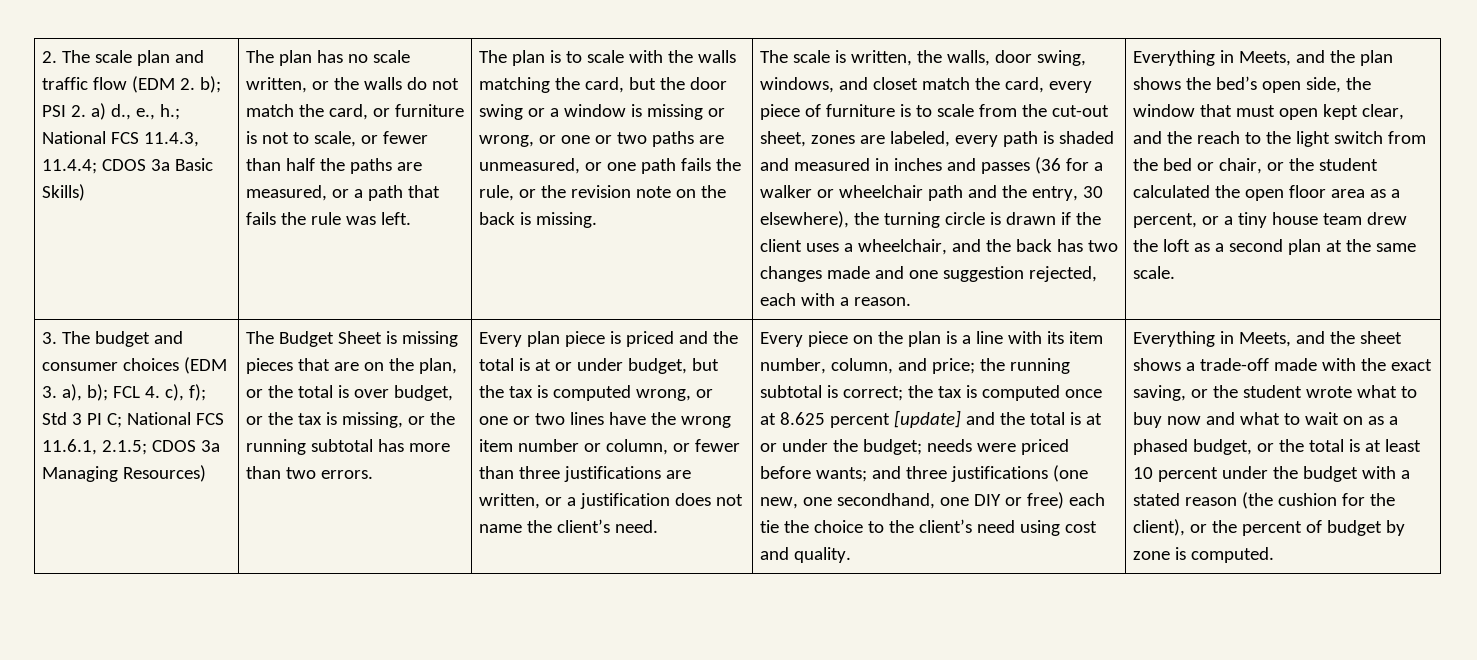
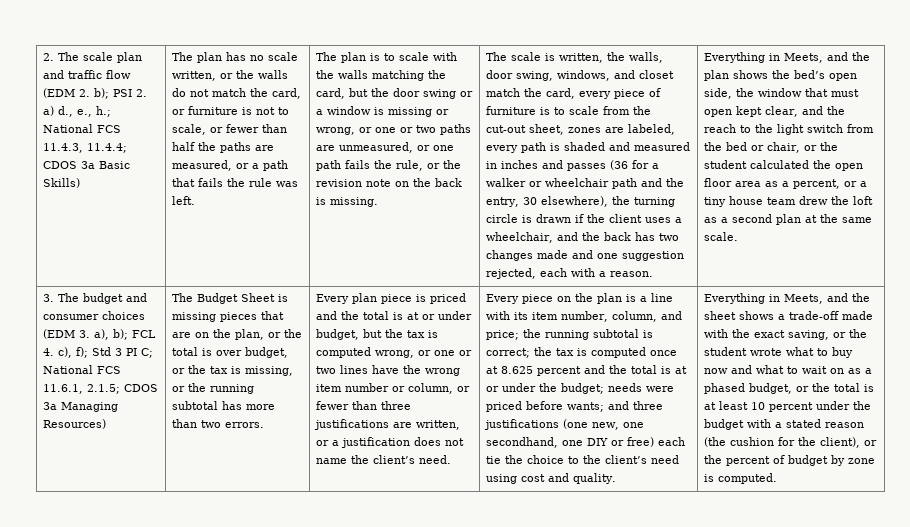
- the tax is computed once at 8.625 percent [update] and the total is at or under the budget;
+ the tax is computed once at 8.625 percent and the total is at or under the budget;

